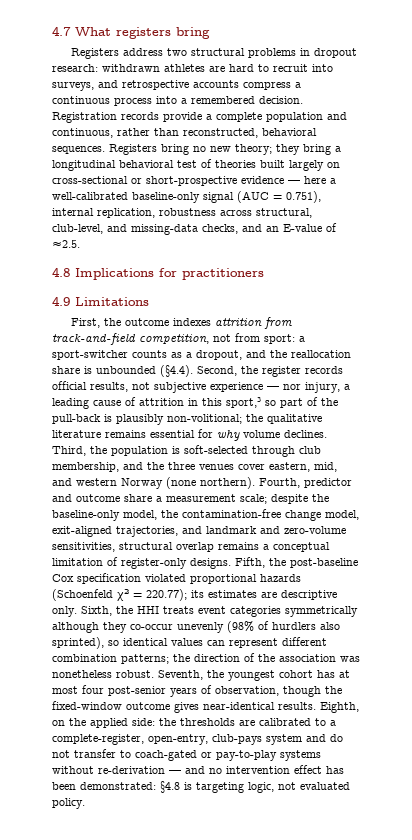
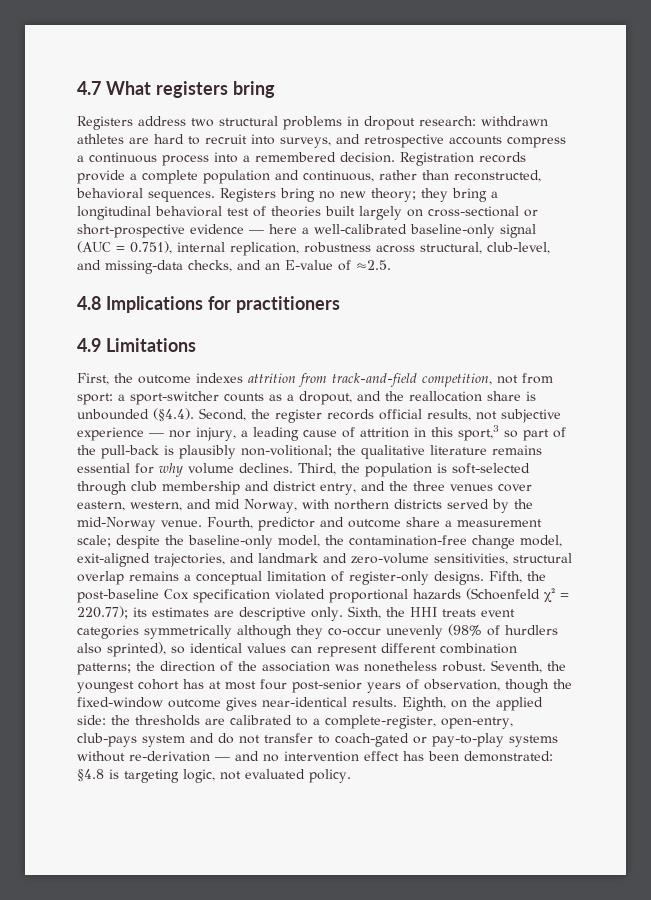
- Third, the population is soft-selected through club membership, and the three venues cover eastern, mid, and western Norway (none northern).
+ Third, the population is soft-selected through club membership and district entry, and the three venues cover eastern, western, and mid Norway, with northern districts served by the mid-Norway venue.

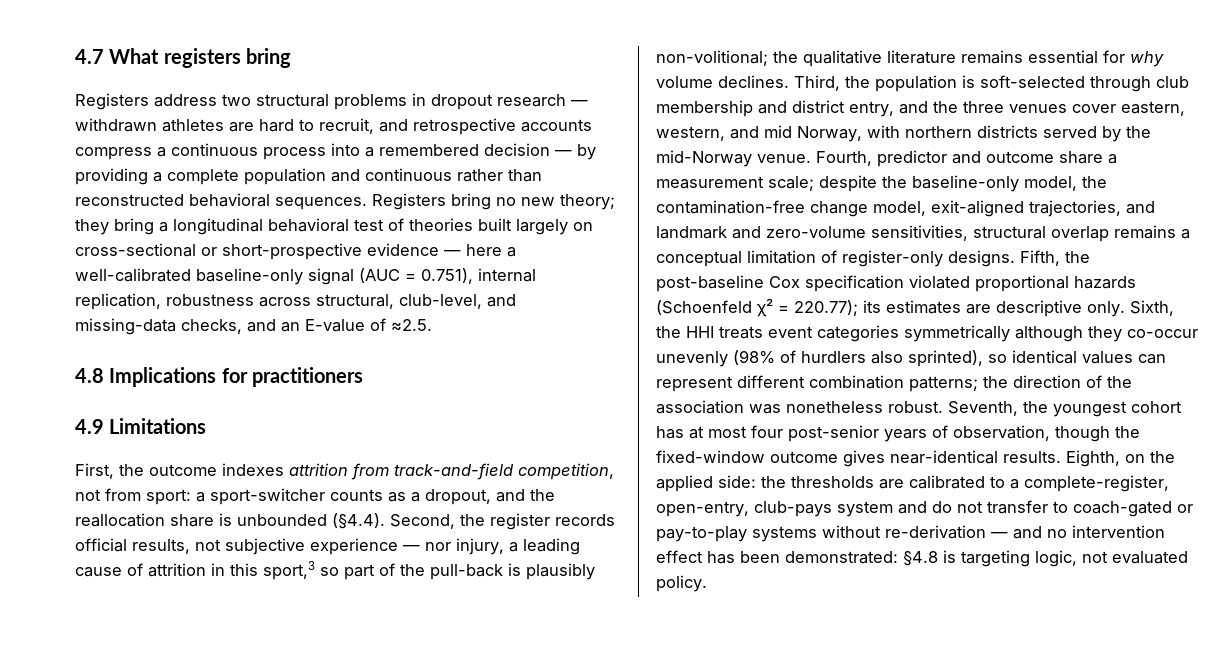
- Registers address two structural problems in dropout research: withdrawn athletes are hard to recruit into surveys, and retrospective accounts compress a continuous process into a remembered decision. Registration records provide a complete population and continuous, rather than reconstructed, behavioral sequences.
+ Registers address two structural problems in dropout research — withdrawn athletes are hard to recruit, and retrospective accounts compress a continuous process into a remembered decision — by providing a complete population and continuous rather than reconstructed behavioral sequences.

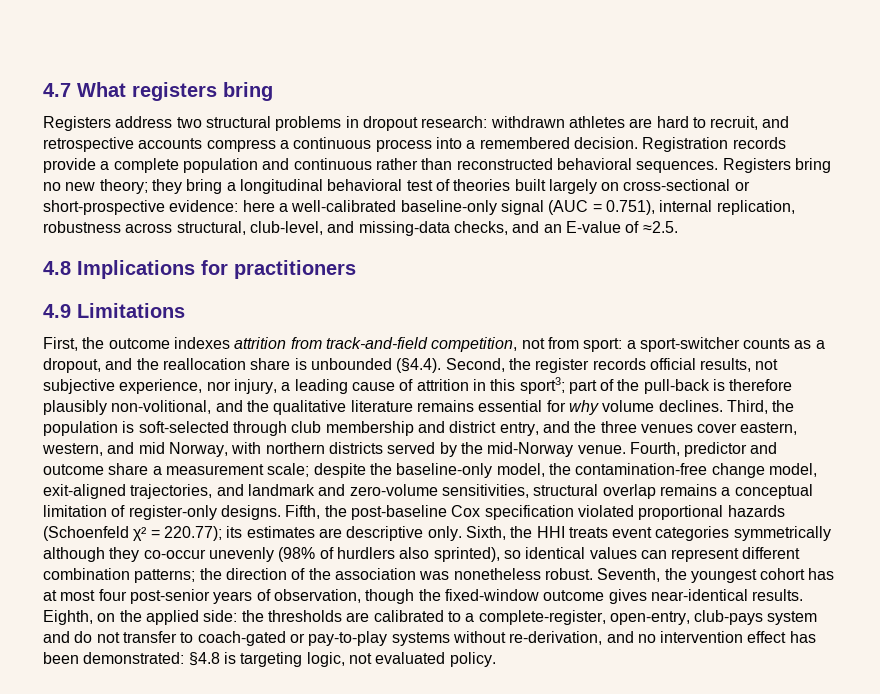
- Registers address two structural problems in dropout research — withdrawn athletes are hard to recruit, and retrospective accounts compress a continuous process into a remembered decision — by providing a complete population and continuous rather than reconstructed behavioral sequences.
+ Registers address two structural problems in dropout research: withdrawn athletes are hard to recruit, and retrospective accounts compress a continuous process into a remembered decision. Registration records provide a complete population and continuous rather than reconstructed behavioral sequences.
- Registers bring no new theory; they bring a longitudinal behavioral test of theories built largely on cross-sectional or short-prospective evidence — here a well-calibrated baseline-only signal (AUC = 0.751), internal replication, robustness across structural, club-level, and missing-data checks, and an E-value of ≈2.5.
+ Registers bring no new theory; they bring a longitudinal behavioral test of theories built largely on cross-sectional or short-prospective evidence: here a well-calibrated baseline-only signal (AUC = 0.751), internal replication, robustness across structural, club-level, and missing-data checks, and an E-value of ≈2.5.
- First, the outcome indexes attrition from track-and-field competition, not from sport: a sport-switcher counts as a dropout, and the reallocation share is unbounded (§4.4). Second, the register records official results, not subjective experience — nor injury, a leading cause of attrition in this sport,3 so part of the pull-back is plausibly non-volitional; the qualitative literature remains essential for why volume declines.
+ First, the outcome indexes attrition from track-and-field competition, not from sport: a sport-switcher counts as a dropout, and the reallocation share is unbounded (§4.4). Second, the register records official results, not subjective experience, nor injury, a leading cause of attrition in this sport3; part of the pull-back is therefore plausibly non-volitional, and the qualitative literature remains essential for why volume declines.
- Eighth, on the applied side: the thresholds are calibrated to a complete-register, open-entry, club-pays system and do not transfer to coach-gated or pay-to-play systems without re-derivation — and no intervention effect has been demonstrated: §4.8 is targeting logic, not evaluated policy.
+ Eighth, on the applied side: the thresholds are calibrated to a complete-register, open-entry, club-pays system and do not transfer to coach-gated or pay-to-play systems without re-derivation, and no intervention effect has been demonstrated: §4.8 is targeting logic, not evaluated policy.

